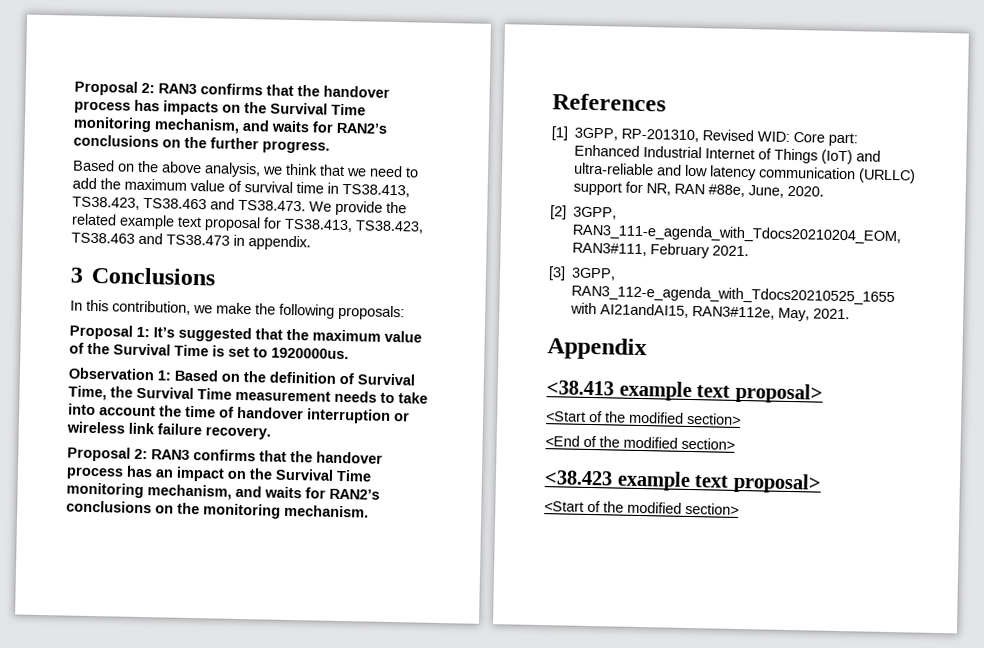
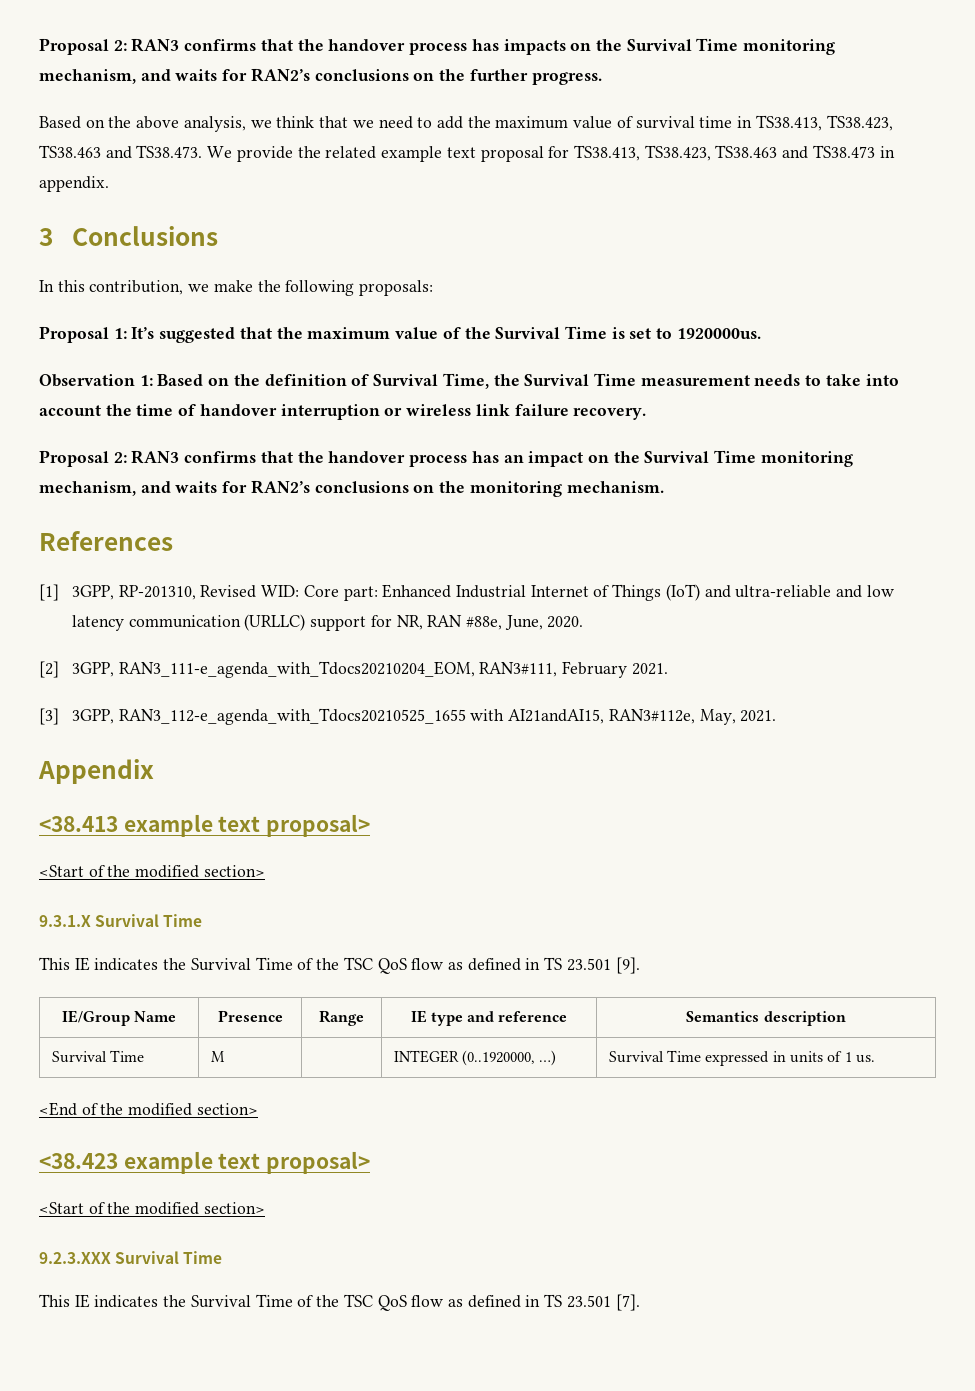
+ 9.3.1.X Survival Time
+ This IE indicates the Survival Time of the TSC QoS flow as defined in TS 23.501 [9].
+ IE/Group Name | Presence | Range | IE type and reference | Semantics description
+ Survival Time | M | | INTEGER (0..1920000, …) | Survival Time expressed in units of 1 us.
+ 9.2.3.XXX Survival Time
+ This IE indicates the Survival Time of the TSC QoS flow as defined in TS 23.501 [7].

